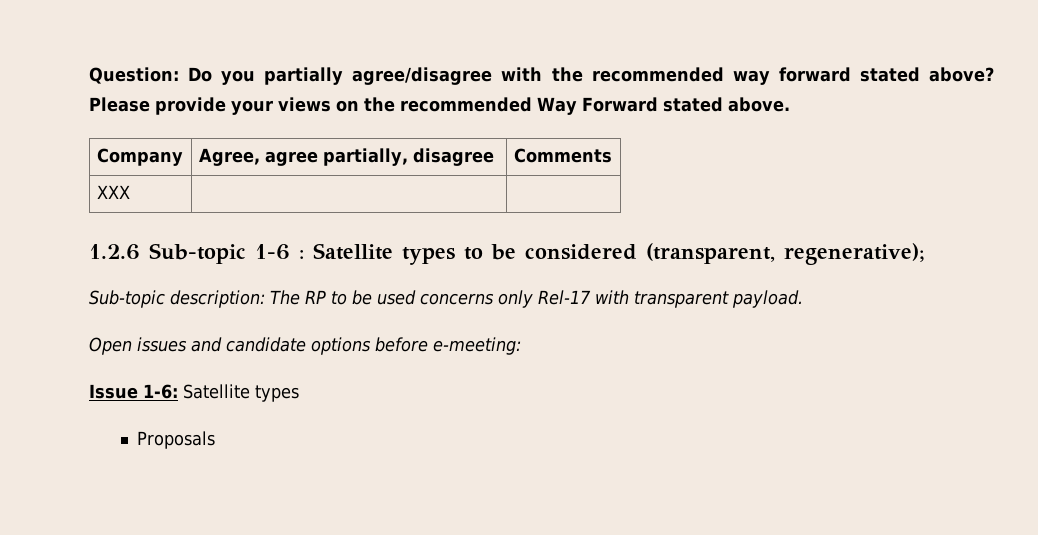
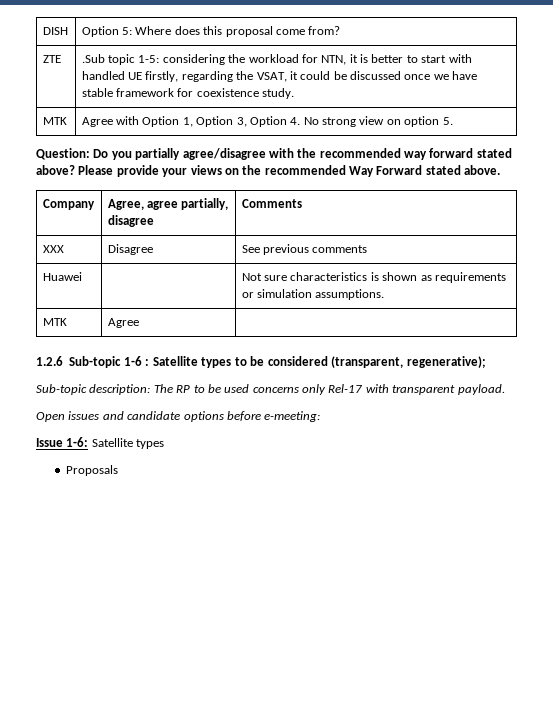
+ DISH | Option 5: Where does this proposal come from?
+ ZTE | .Sub topic 1-5: considering the workload for NTN, it is better to start with handled UE firstly, regarding the VSAT, it could be discussed once we have stable framework for coexistence study.
+ MTK | Agree with Option 1, Option 3, Option 4. No strong view on option 5.
- XXX | |
+ XXX | Disagree | See previous comments
+ Huawei | | Not sure characteristics is shown as requirements or simulation assumptions.
+ MTK | Agree |

